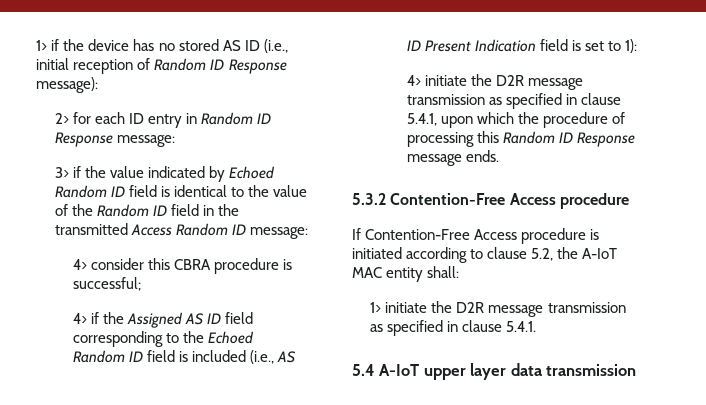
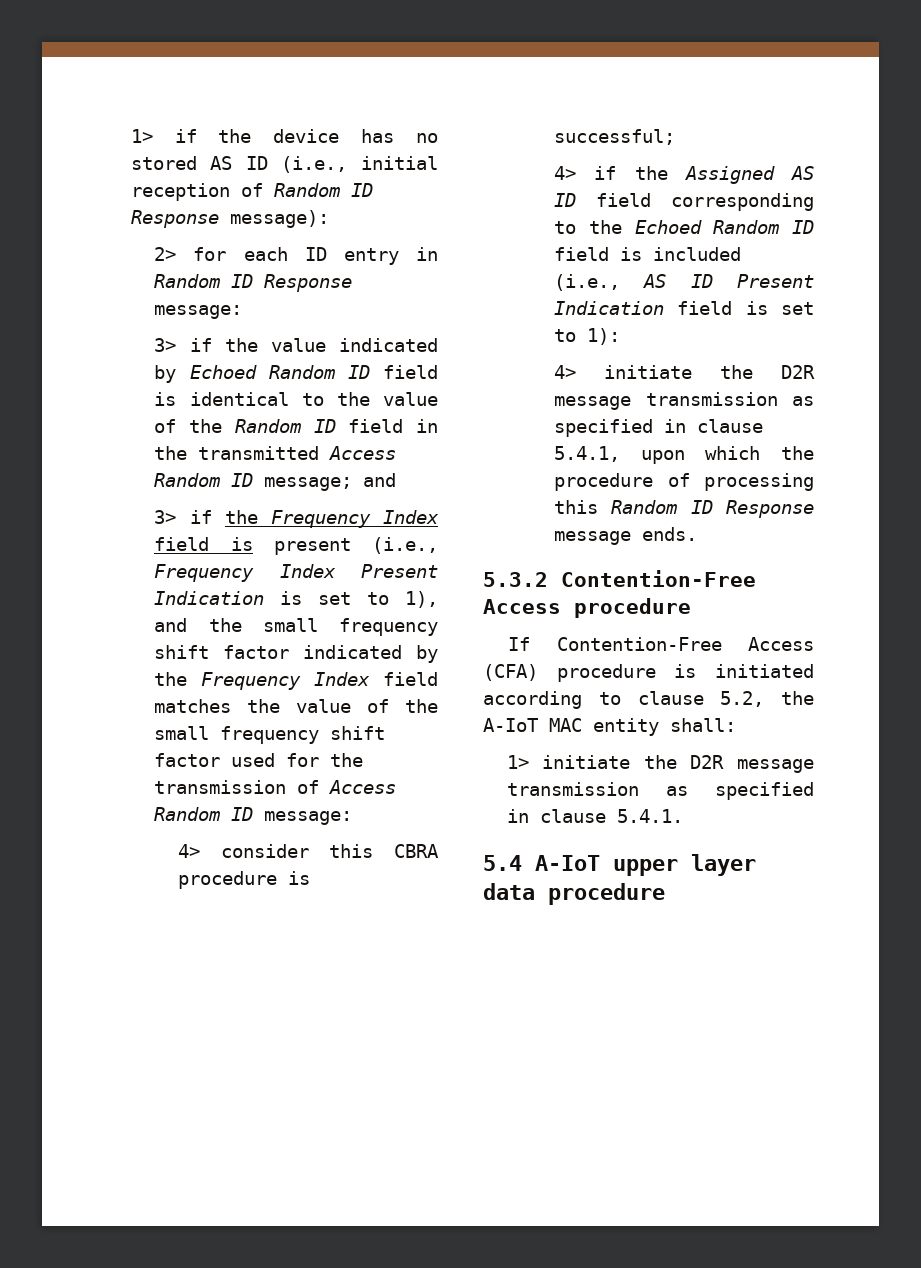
- 3> if the value indicated by Echoed Random ID field is identical to the value of the Random ID field in the transmitted Access Random ID message:
+ 3> if the value indicated by Echoed Random ID field is identical to the value of the Random ID field in the transmitted Access Random ID message; and
+ 3> if the Frequency Index field is present (i.e., Frequency Index Present Indication is set to 1), and the small frequency shift factor indicated by the Frequency Index field matches the value of the small frequency shift factor used for the transmission of Access Random ID message:
- If Contention-Free Access procedure is initiated according to clause 5.2, the A-IoT MAC entity shall:
+ If Contention-Free Access (CFA) procedure is initiated according to clause 5.2, the A-IoT MAC entity shall:
- 5.4 A-IoT upper layer data transmission
+ 5.4 A-IoT upper layer data procedure

